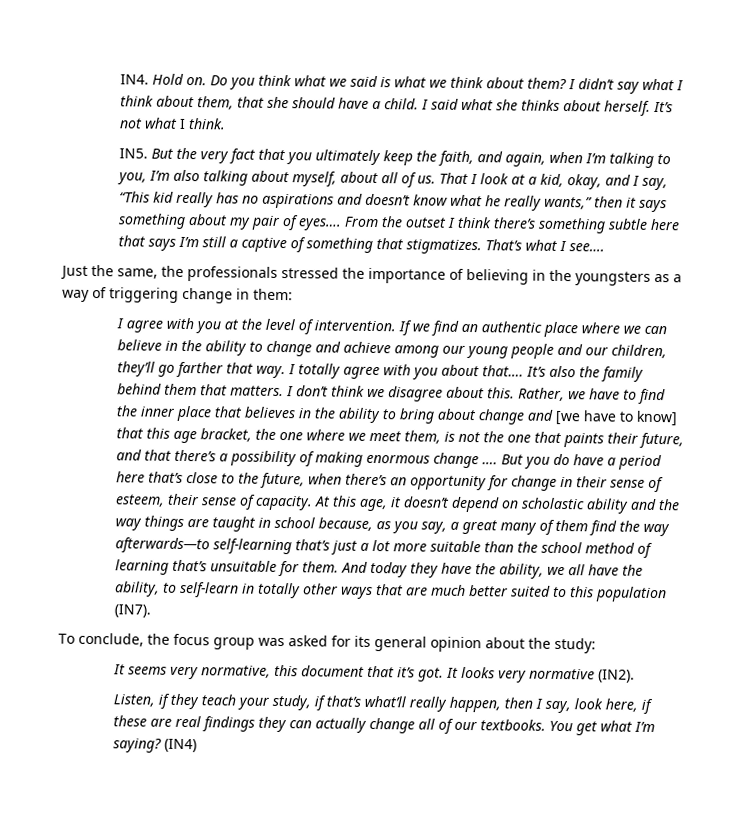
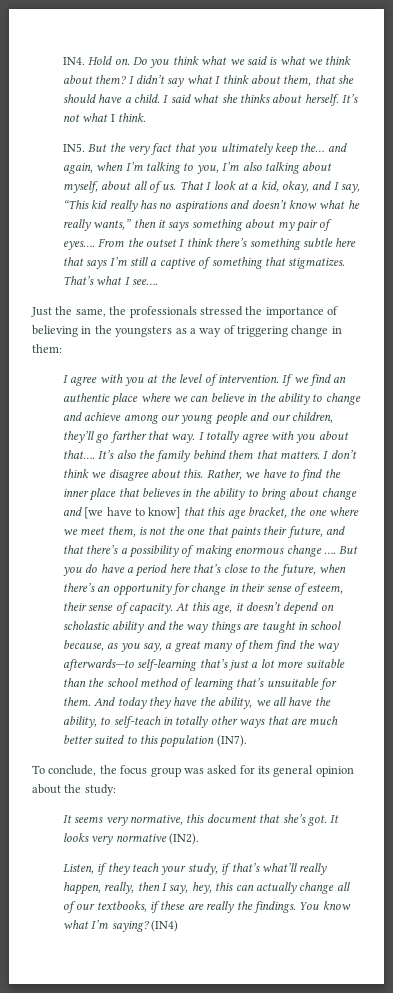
- IN5. But the very fact that you ultimately keep the faith, and again, when I’m talking to you, I’m also talking about myself, about all of us.
+ IN5. But the very fact that you ultimately keep the… and again, when I’m talking to you, I’m also talking about myself, about all of us.
- And today they have the ability, we all have the ability, to self-learn in totally other ways that are much better suited to this population (IN7).
+ And today they have the ability, we all have the ability, to self-teach in totally other ways that are much better suited to this population (IN7).
- It seems very normative, this document that it’s got.
+ It seems very normative, this document that she’s got.
- Listen, if they teach your study, if that’s what’ll really happen, then I say, look here, if these are real findings they can actually change all of our textbooks. You get what I’m saying?
+ Listen, if they teach your study, if that’s what’ll really happen, really, then I say, hey, this can actually change all of our textbooks, if these are really the findings. You know what I’m saying?

